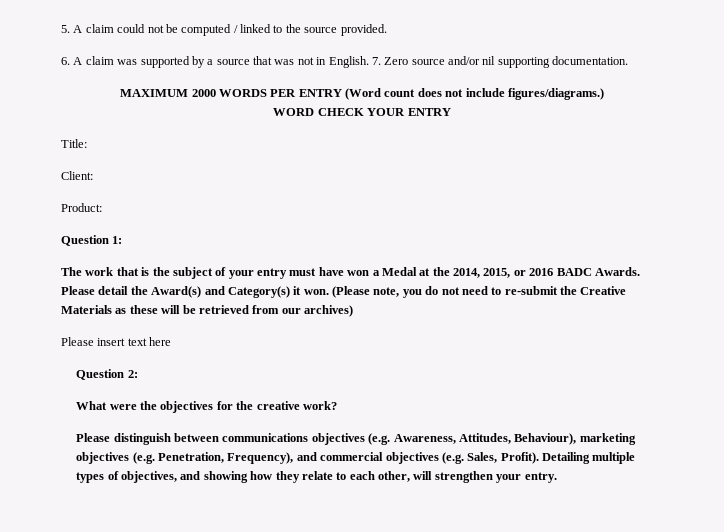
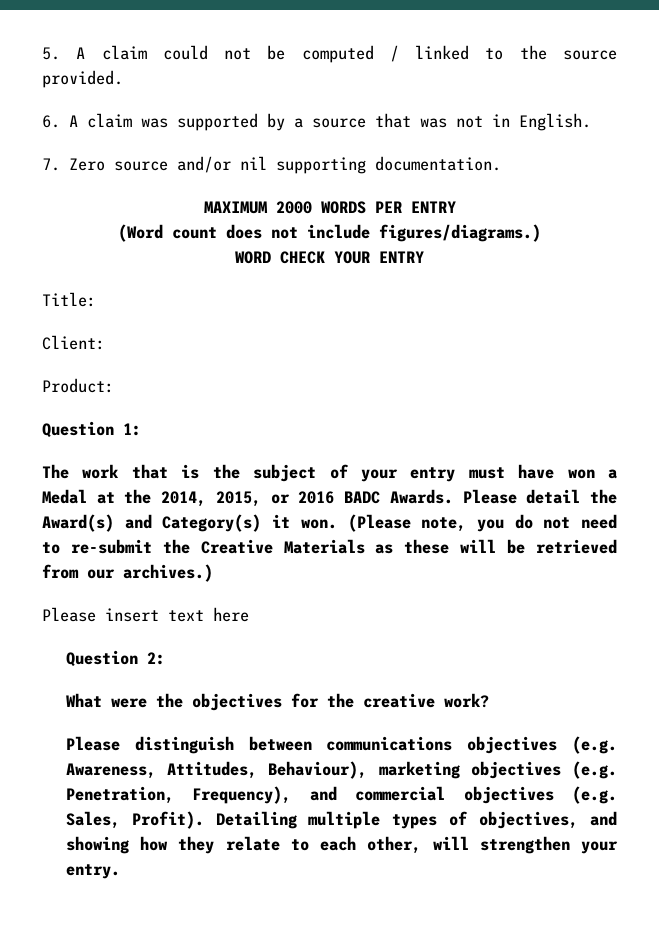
- 6. A claim was supported by a source that was not in English. 7. Zero source and/or nil supporting documentation.
+ 6. A claim was supported by a source that was not in English.
+ 7. Zero source and/or nil supporting documentation.
- MAXIMUM 2000 WORDS PER ENTRY (Word count does not include figures/diagrams.)
+ MAXIMUM 2000 WORDS PER ENTRY
+ (Word count does not include figures/diagrams.)
- (Please note, you do not need to re-submit the Creative Materials as these will be retrieved from our archives)
+ (Please note, you do not need to re-submit the Creative Materials as these will be retrieved from our archives.)

